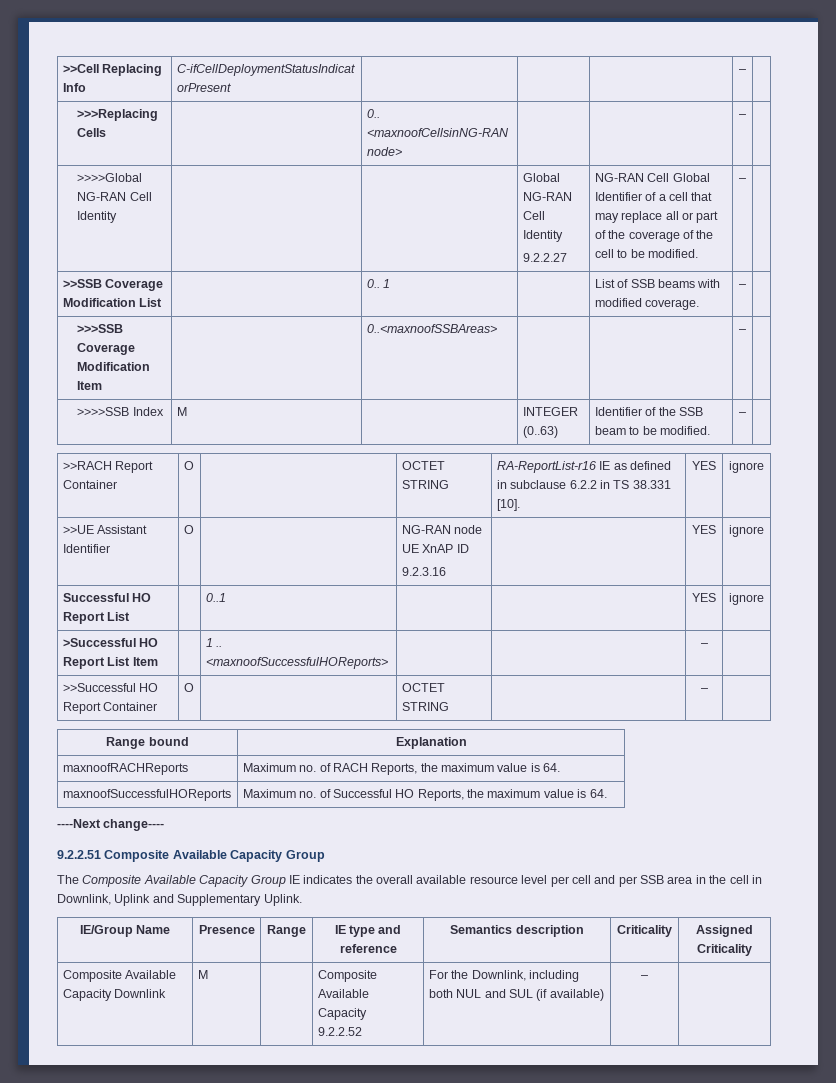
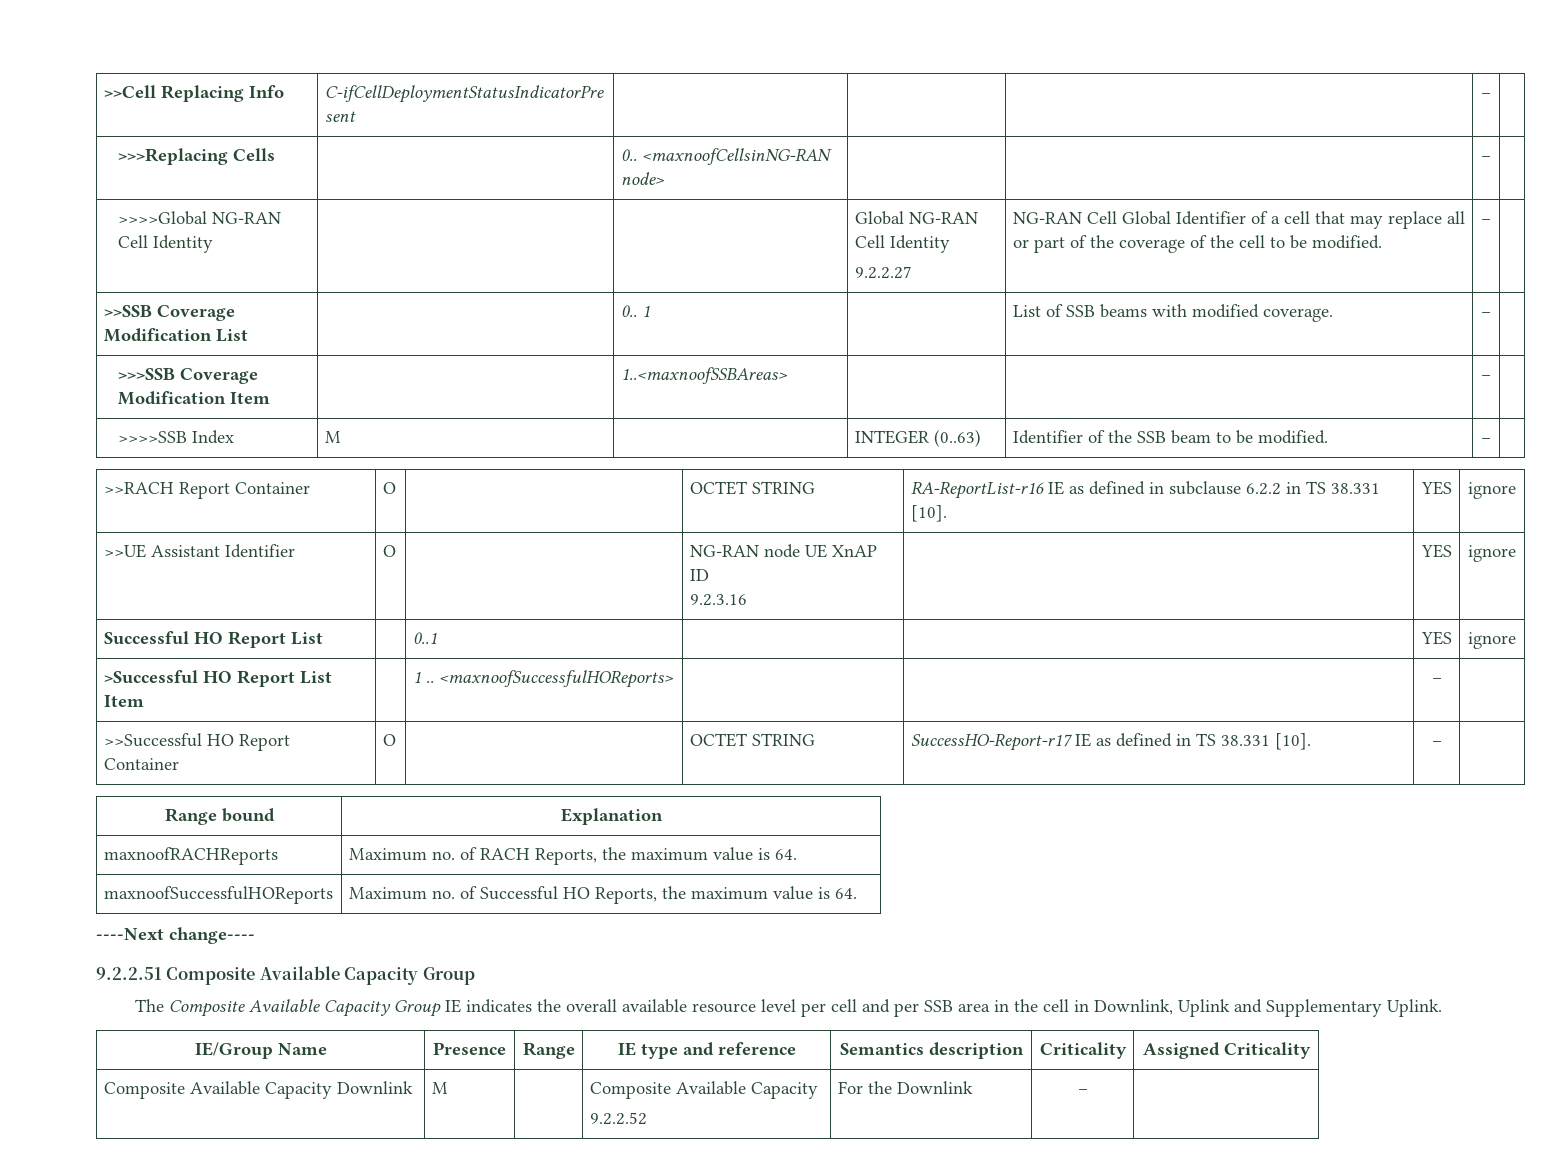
- >>>SSB Coverage Modification Item | | 0..<maxnoofSSBAreas> | | | – |
+ >>>SSB Coverage Modification Item | | 1..<maxnoofSSBAreas> | | | – |
- >>Successful HO Report Container | O | | OCTET STRING | | – |
+ >>Successful HO Report Container | O | | OCTET STRING | SuccessHO-Report-r17 IE as defined in TS 38.331 [10]. | – |
  Composite Available Capacity Downlink | M | | Composite Available Capacity
- 9.2.2.52 | For the Downlink, including both NUL and SUL (if available) | – |
+ 9.2.2.52 | For the Downlink | – |

